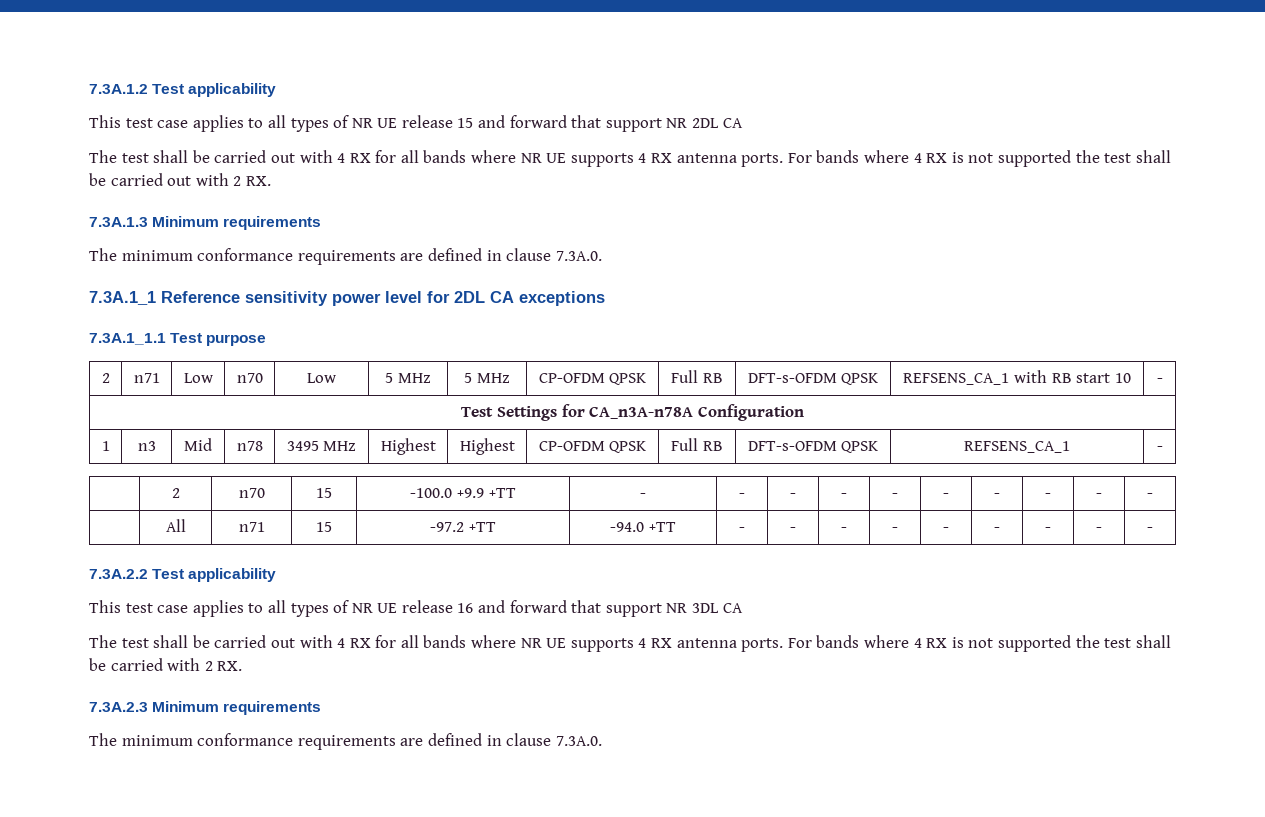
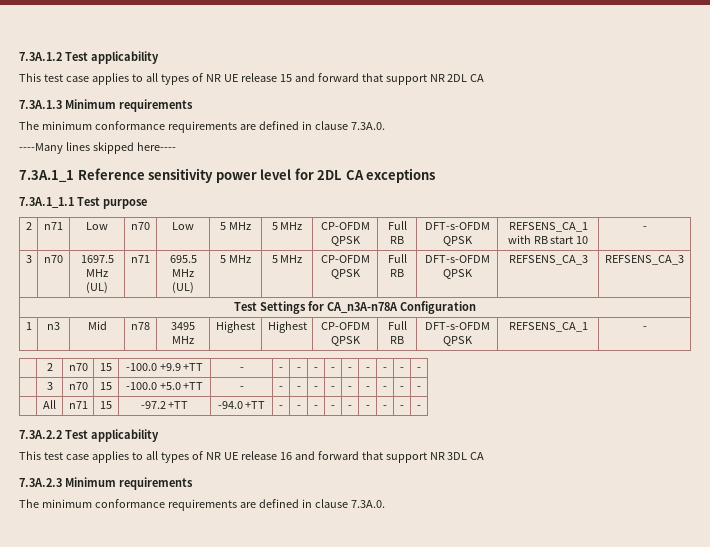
- The test shall be carried out with 4 RX for all bands where NR UE supports 4 RX antenna ports. For bands where 4 RX is not supported the test shall be carried out with 2 RX.
+ ----Many lines skipped here----
+ 3 | n70 | 1697.5 MHz (UL) | n71 | 695.5 MHz (UL) | 5 MHz | 5 MHz | CP-OFDM QPSK | Full RB | DFT-s-OFDM QPSK | REFSENS_CA_3 | REFSENS_CA_3
+ | 3 | n70 | 15 | -100.0 +5.0 +TT | - | - | - | - | - | - | - | - | - | -
- The test shall be carried out with 4 RX for all bands where NR UE supports 4 RX antenna ports. For bands where 4 RX is not supported the test shall be carried with 2 RX.

